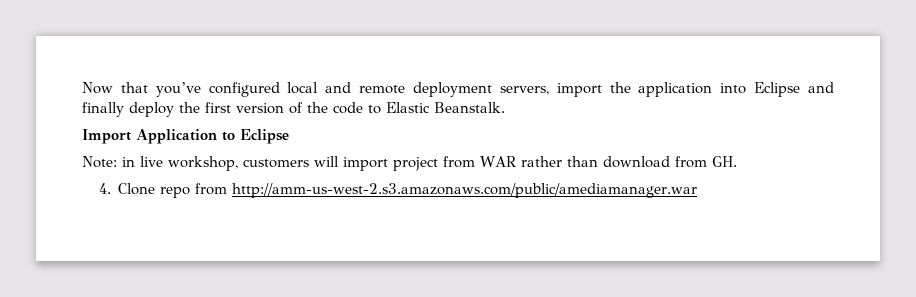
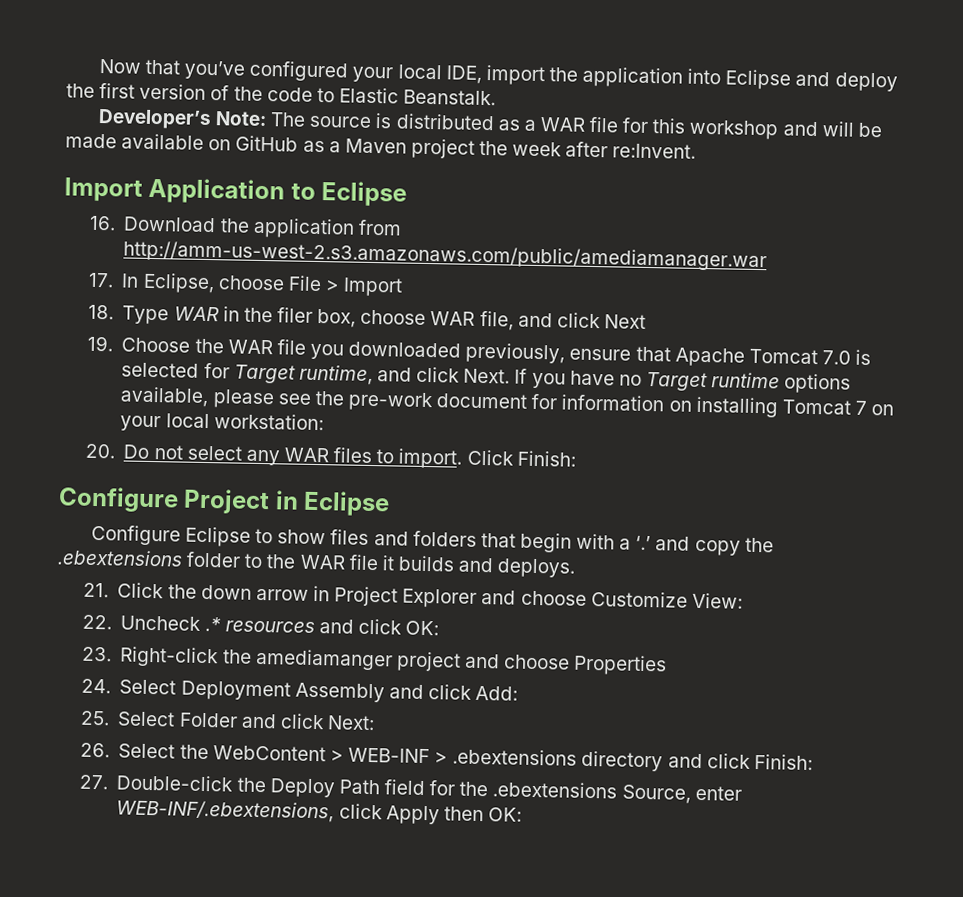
- Now that you’ve configured local and remote deployment servers, import the application into Eclipse and finally deploy the first version of the code to Elastic Beanstalk.
+ Now that you’ve configured your local IDE, import the application into Eclipse and deploy the first version of the code to Elastic Beanstalk.
+ Developer’s Note: The source is distributed as a WAR file for this workshop and will be made available on GitHub as a Maven project the week after re:Invent.
  Import Application to Eclipse
- Note: in live workshop, customers will import project from WAR rather than download from GH.
- 4. Clone repo from http://amm-us-west-2.s3.amazonaws.com/public/amediamanager.war
+ 16. Download the application from http://amm-us-west-2.s3.amazonaws.com/public/amediamanager.war
+ 17. In Eclipse, choose File > Import
+ 18. Type WAR in the filer box, choose WAR file, and click Next
+ 19. Choose the WAR file you downloaded previously, ensure that Apache Tomcat 7.0 is selected for Target runtime, and click Next. If you have no Target runtime options available, please see the pre-work document for information on installing Tomcat 7 on your local workstation:
+ 20. Do not select any WAR files to import. Click Finish:
+ Configure Project in Eclipse
+ Configure Eclipse to show files and folders that begin with a ‘.’ and copy the .ebextensions folder to the WAR file it builds and deploys.
+ 21. Click the down arrow in Project Explorer and choose Customize View:
+ 22. Uncheck .* resources and click OK:
+ 23. Right-click the amediamanger project and choose Properties
+ 24. Select Deployment Assembly and click Add:
+ 25. Select Folder and click Next:
+ 26. Select the WebContent > WEB-INF > .ebextensions directory and click Finish:
+ 27. Double-click the Deploy Path field for the .ebextensions Source, enter WEB-INF/.ebextensions, click Apply then OK:

